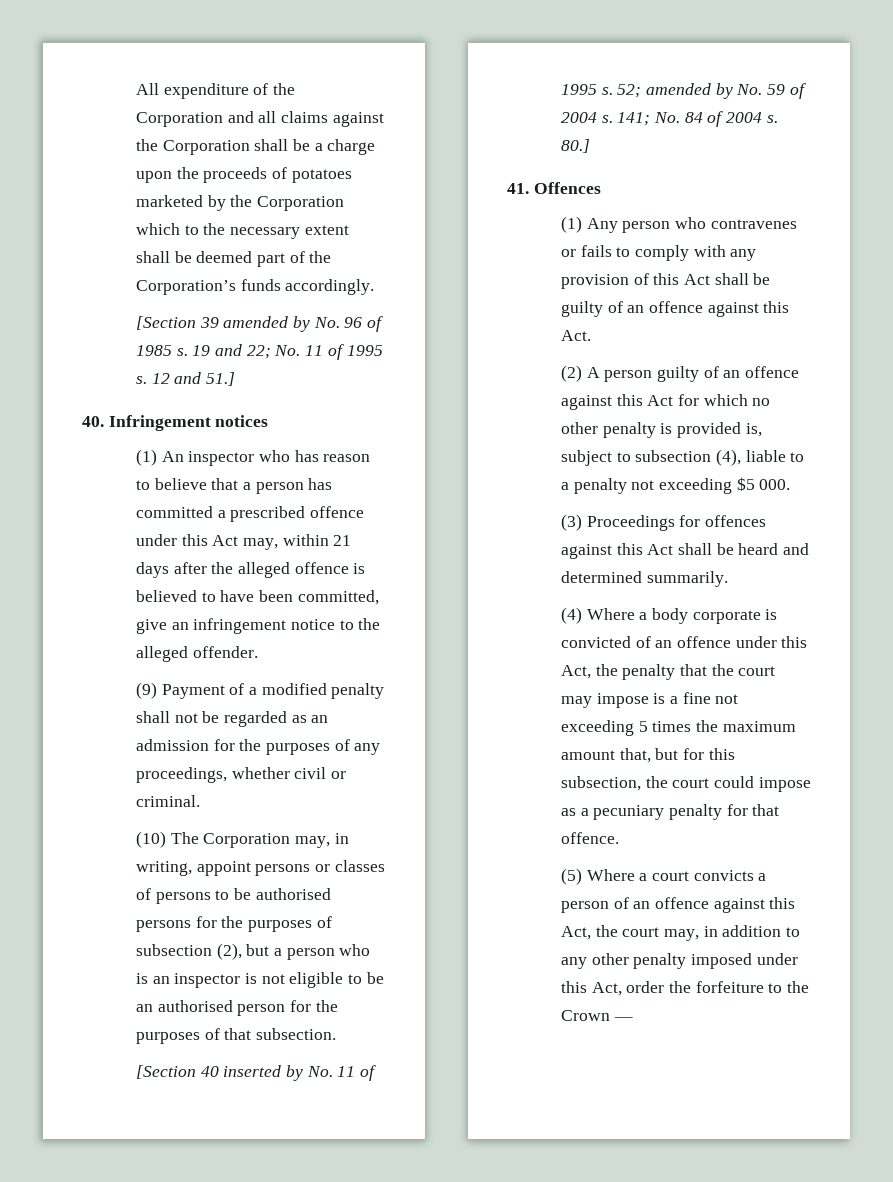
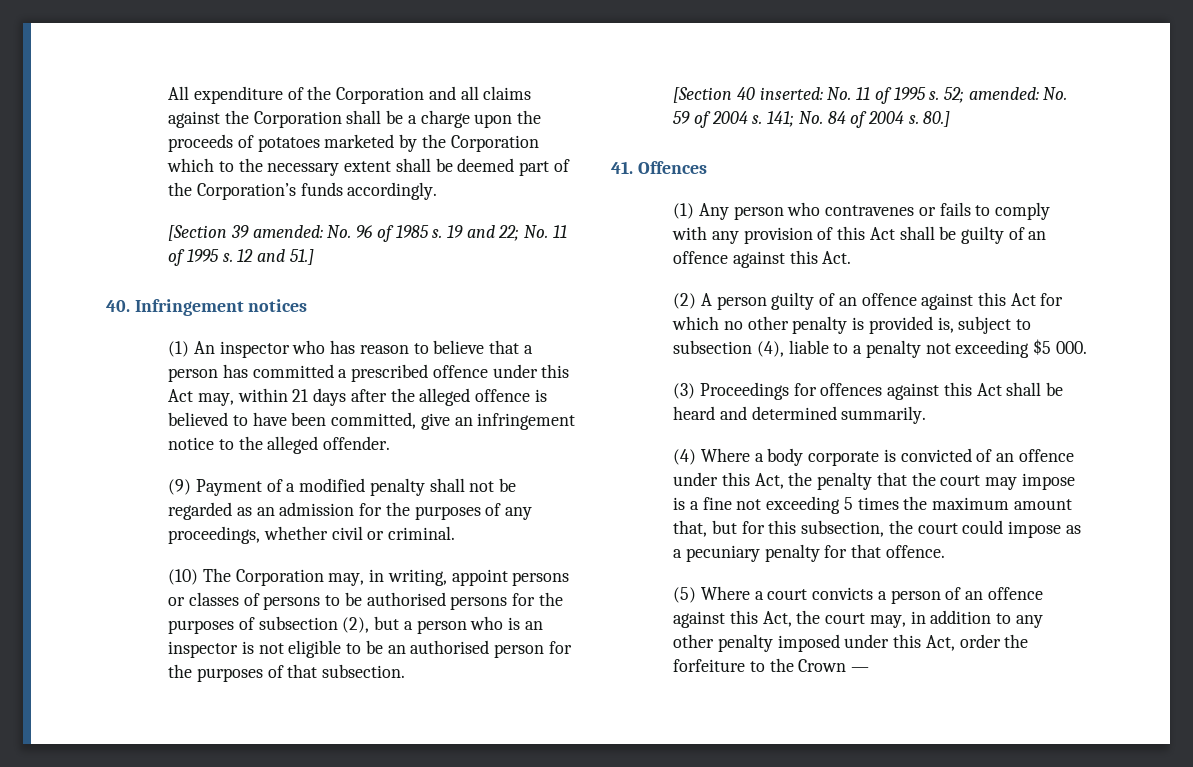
- [Section 39 amended by No. 96 of 1985 s.
+ [Section 39 amended: No. 96 of 1985 s.
- [Section 40 inserted by No. 11 of 1995 s.
+ [Section 40 inserted: No. 11 of 1995 s.
- 52; amended by No. 59 of 2004 s.
+ 52; amended: No. 59 of 2004 s.

